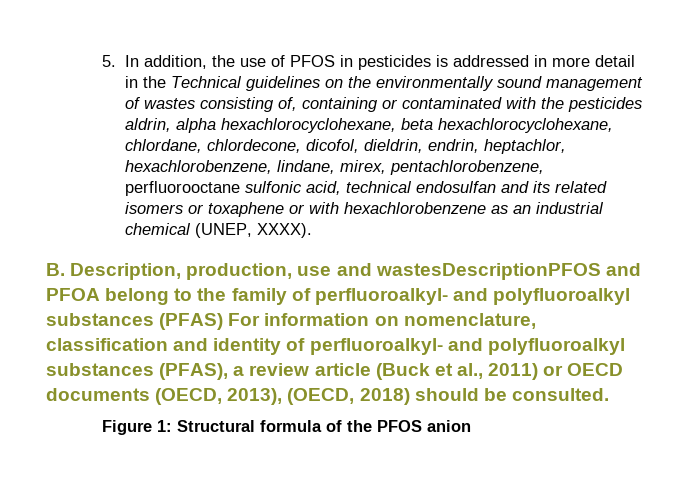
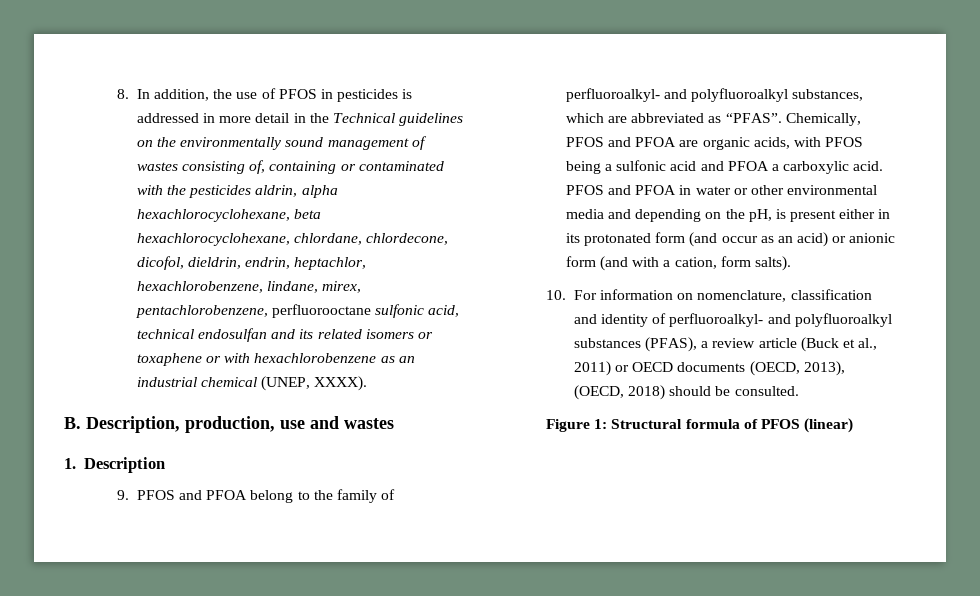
- 5. In addition, the use of PFOS in pesticides is addressed in more detail in the Technical guidelines on the environmentally sound management of wastes consisting of, containing or contaminated with the pesticides aldrin, alpha hexachlorocyclohexane, beta hexachlorocyclohexane, chlordane, chlordecone, dicofol, dieldrin, endrin, heptachlor, hexachlorobenzene, lindane, mirex, pentachlorobenzene, perfluorooctane sulfonic acid, technical endosulfan and its related isomers or toxaphene or with hexachlorobenzene as an industrial chemical (UNEP, XXXX).
+ 8. In addition, the use of PFOS in pesticides is addressed in more detail in the Technical guidelines on the environmentally sound management of wastes consisting of, containing or contaminated with the pesticides aldrin, alpha hexachlorocyclohexane, beta hexachlorocyclohexane, chlordane, chlordecone, dicofol, dieldrin, endrin, heptachlor, hexachlorobenzene, lindane, mirex, pentachlorobenzene, perfluorooctane sulfonic acid, technical endosulfan and its related isomers or toxaphene or with hexachlorobenzene as an industrial chemical (UNEP, XXXX).
- B. Description, production, use and wastesDescriptionPFOS and PFOA belong to the family of perfluoroalkyl- and polyfluoroalkyl substances (PFAS) For information on nomenclature, classification and identity of perfluoroalkyl- and polyfluoroalkyl substances (PFAS), a review article (Buck et al., 2011) or OECD documents (OECD, 2013), (OECD, 2018) should be consulted.
+ B. Description, production, use and wastes
+ 1. Description
+ 9. PFOS and PFOA belong to the family of perfluoroalkyl- and polyfluoroalkyl substances, which are abbreviated as “PFAS”. Chemically, PFOS and PFOA are organic acids, with PFOS being a sulfonic acid and PFOA a carboxylic acid. PFOS and PFOA in water or other environmental media and depending on the pH, is present either in its protonated form (and occur as an acid) or anionic form (and with a cation, form salts).
+ 10. For information on nomenclature, classification and identity of perfluoroalkyl- and polyfluoroalkyl substances (PFAS), a review article (Buck et al., 2011) or OECD documents (OECD, 2013), (OECD, 2018) should be consulted.
- Figure 1: Structural formula of the PFOS anion
+ Figure 1: Structural formula of PFOS (linear)

